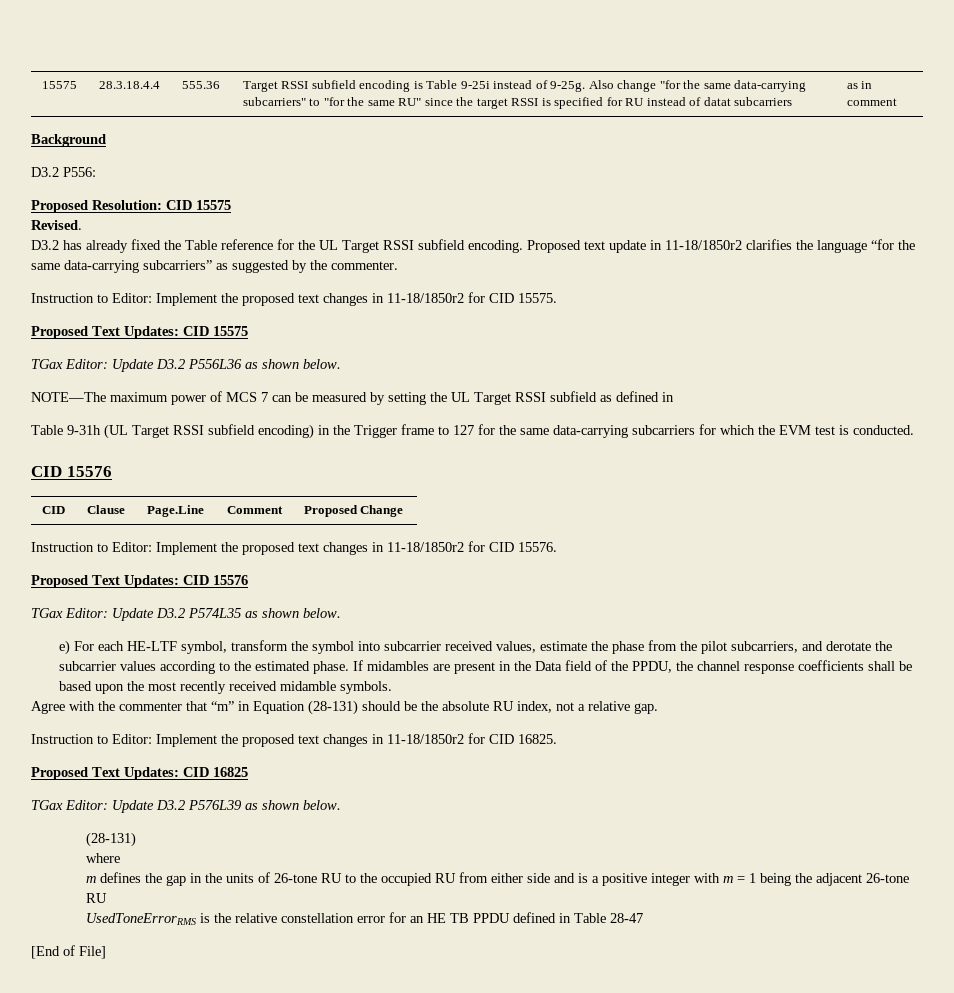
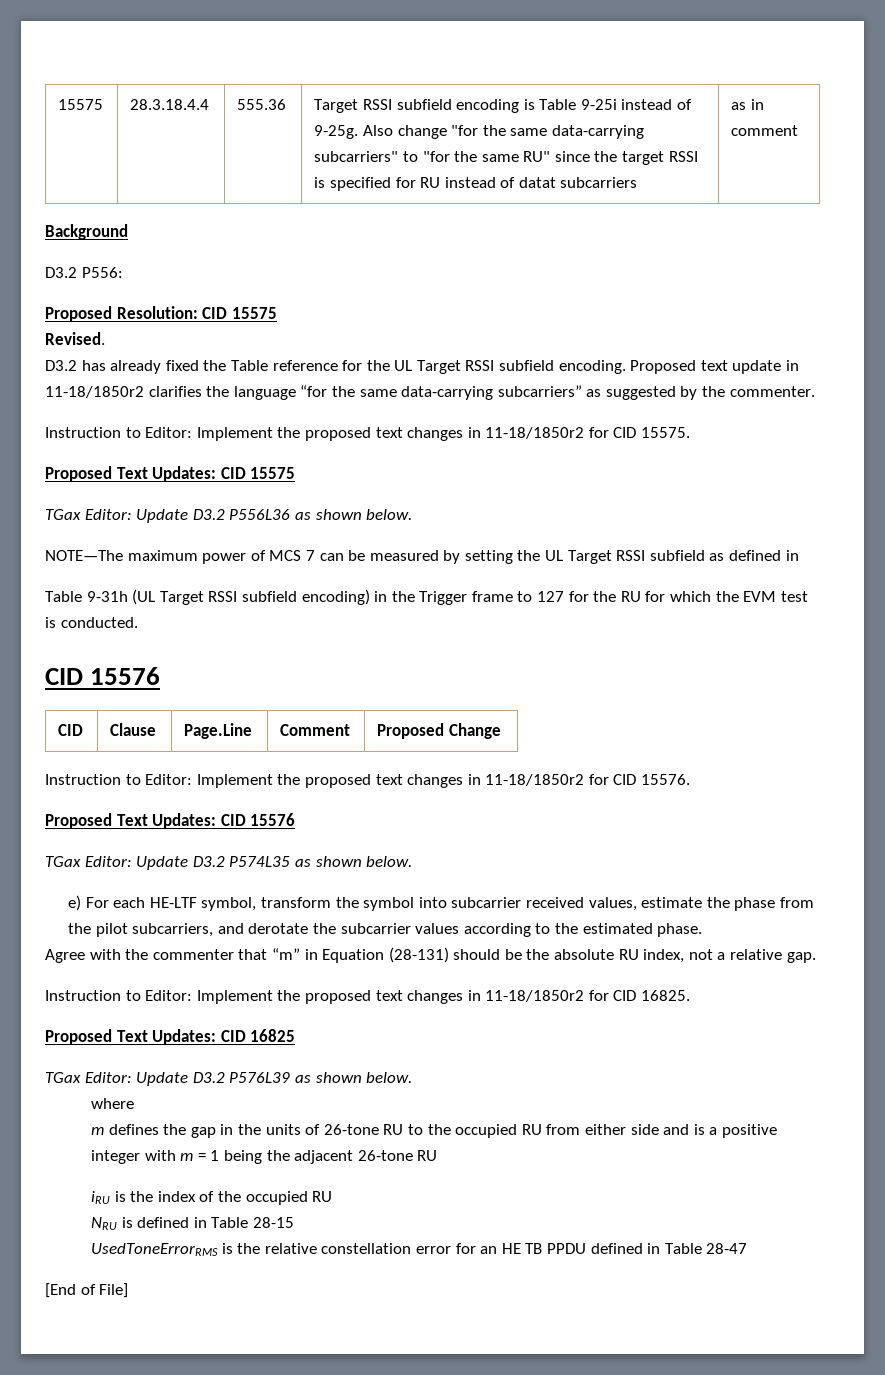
- Table 9-31h (UL Target RSSI subfield encoding) in the Trigger frame to 127 for the same data-carrying subcarriers for which the EVM test is conducted.
+ Table 9-31h (UL Target RSSI subfield encoding) in the Trigger frame to 127 for the RU for which the EVM test is conducted.
- If midambles are present in the Data field of the PPDU, the channel response coefficients shall be based upon the most recently received midamble symbols.
  TGax Editor: Update D3.2 P576L39 as shown below.
- (28-131)
+ iRU is the index of the occupied RU
+ NRU is defined in Table 28-15

